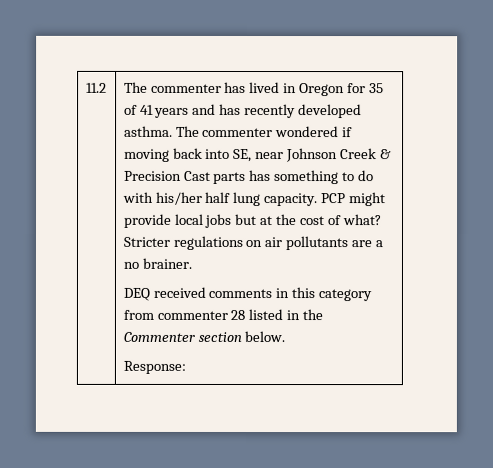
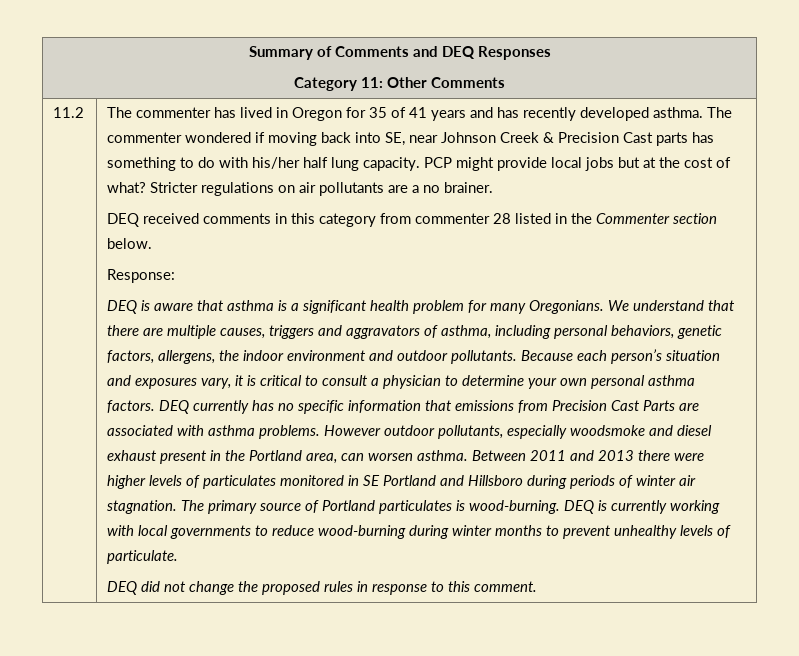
+ Summary of Comments and DEQ Responses
+ Category 11: Other Comments
+ DEQ is aware that asthma is a significant health problem for many Oregonians. We understand that there are multiple causes, triggers and aggravators of asthma, including personal behaviors, genetic factors, allergens, the indoor environment and outdoor pollutants. Because each person’s situation and exposures vary, it is critical to consult a physician to determine your own personal asthma factors. DEQ currently has no specific information that emissions from Precision Cast Parts are associated with asthma problems. However outdoor pollutants, especially woodsmoke and diesel exhaust present in the Portland area, can worsen asthma. Between 2011 and 2013 there were higher levels of particulates monitored in SE Portland and Hillsboro during periods of winter air stagnation. The primary source of Portland particulates is wood-burning. DEQ is currently working with local governments to reduce wood-burning during winter months to prevent unhealthy levels of particulate.
+ DEQ did not change the proposed rules in response to this comment.

